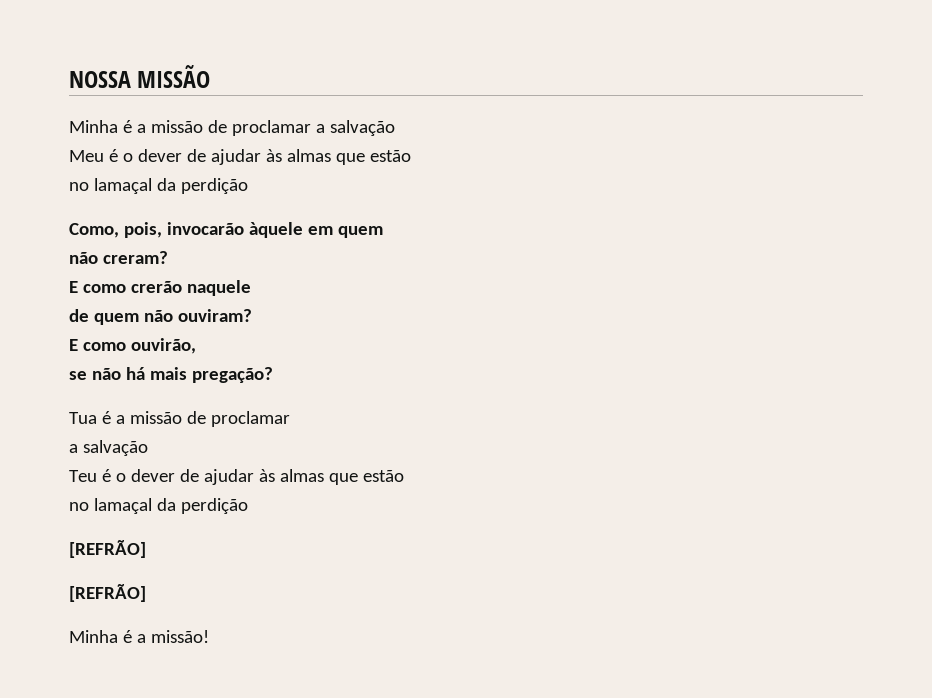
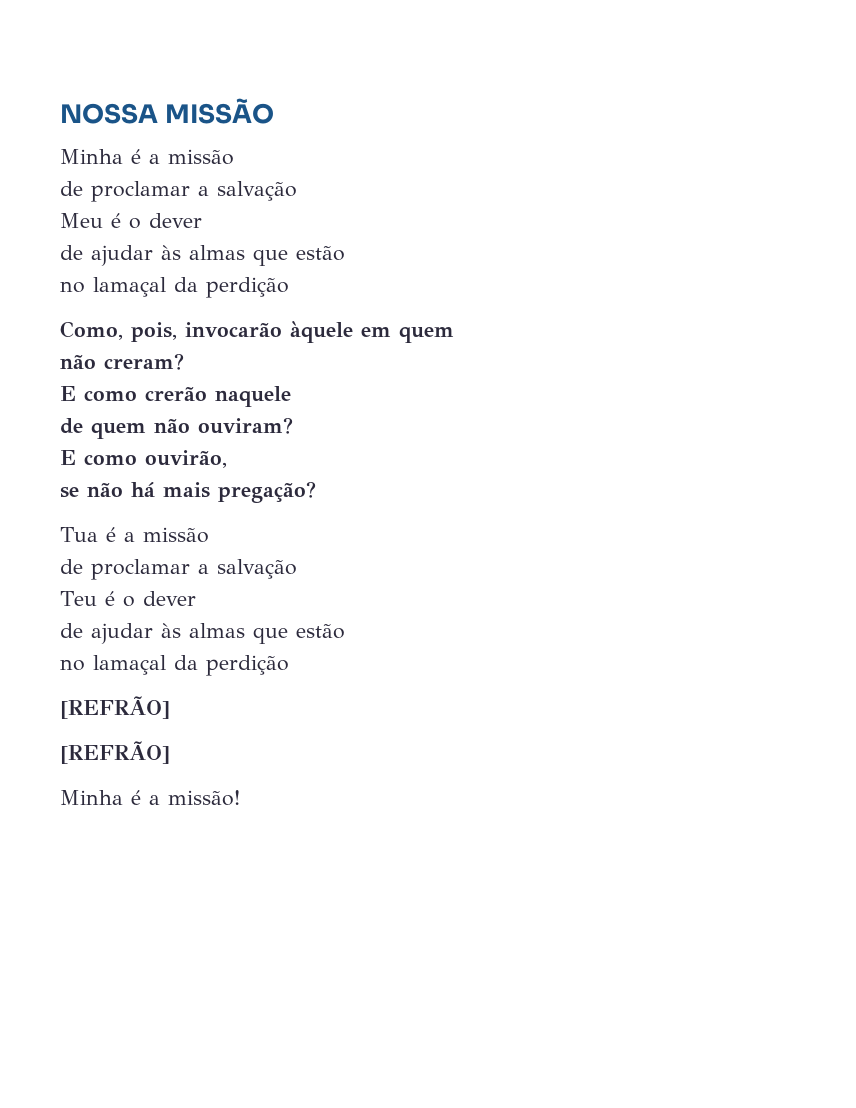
- Minha é a missão de proclamar a salvação
+ Minha é a missão
+ de proclamar a salvação
- Meu é o dever de ajudar às almas que estão
+ Meu é o dever
+ de ajudar às almas que estão
- Tua é a missão de proclamar
- a salvação
+ Tua é a missão
+ de proclamar a salvação
- Teu é o dever de ajudar às almas que estão
+ Teu é o dever
+ de ajudar às almas que estão

